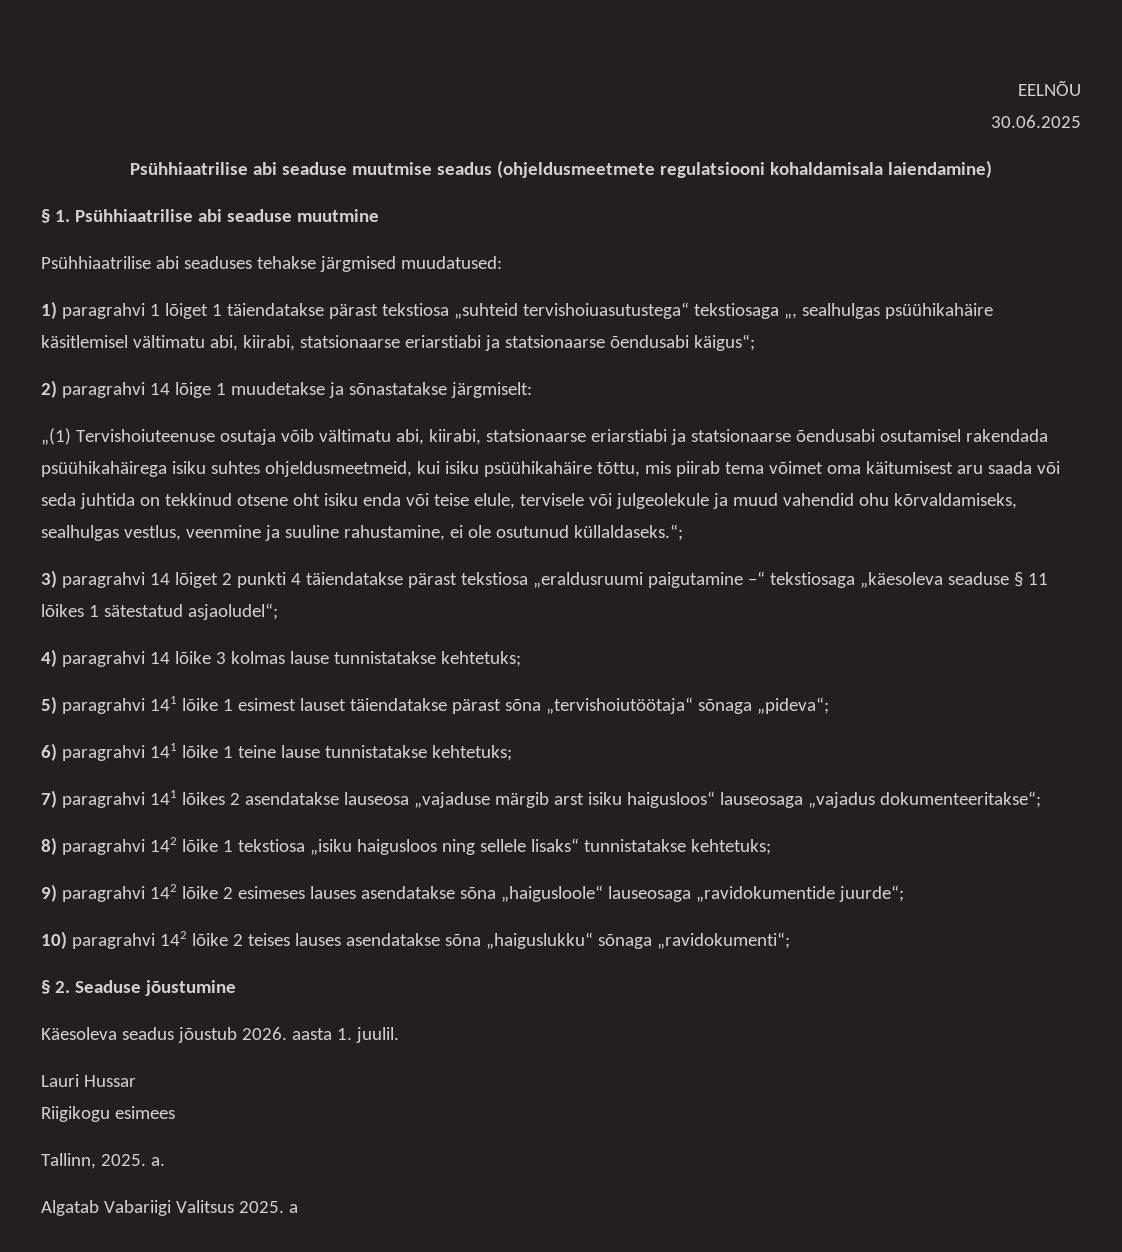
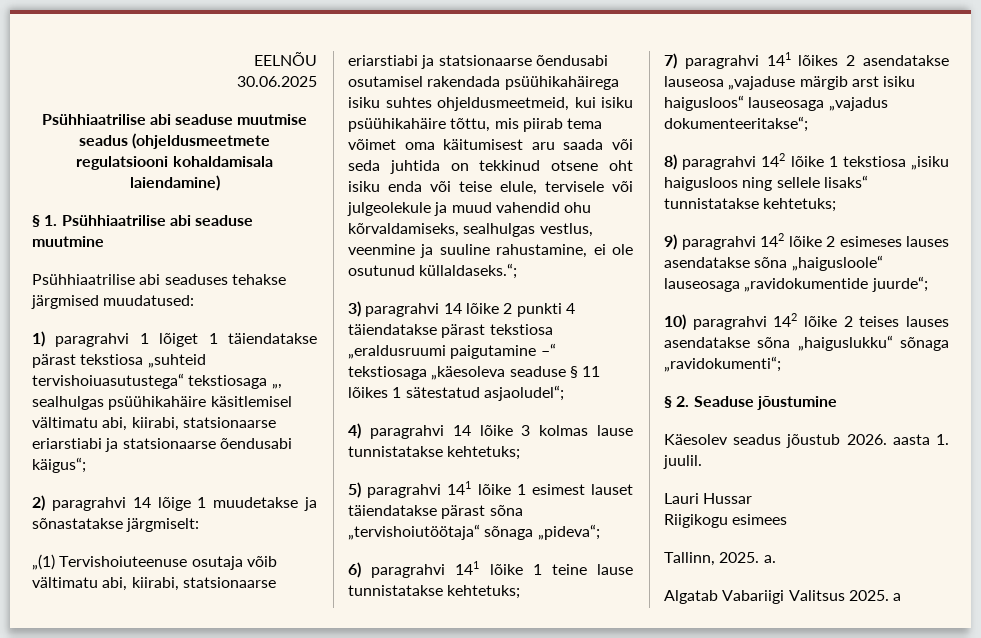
- 3) paragrahvi 14 lõiget 2 punkti 4 täiendatakse pärast tekstiosa „eraldusruumi paigutamine –“ tekstiosaga „käesoleva seaduse § 11 lõikes 1 sätestatud asjaoludel“;
+ 3) paragrahvi 14 lõike 2 punkti 4 täiendatakse pärast tekstiosa „eraldusruumi paigutamine –“ tekstiosaga „käesoleva seaduse § 11 lõikes 1 sätestatud asjaoludel“;
- Käesoleva seadus jõustub 2026. aasta 1. juulil.
+ Käesolev seadus jõustub 2026. aasta 1. juulil.

